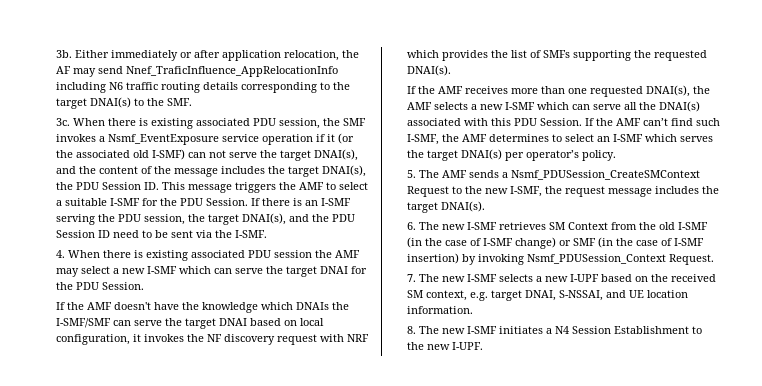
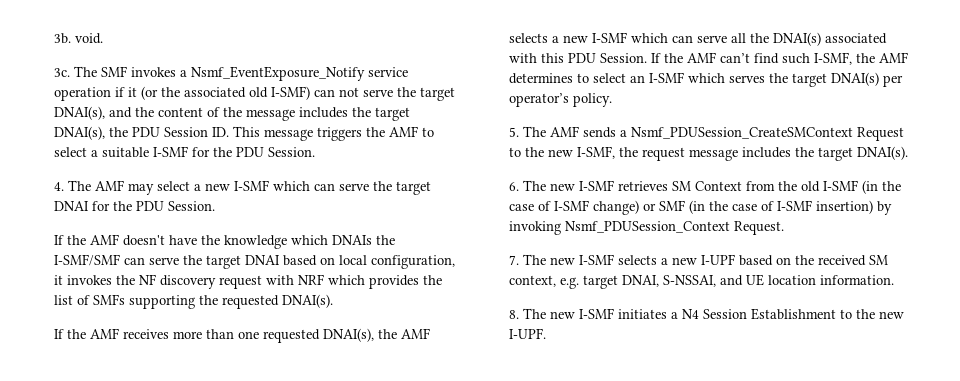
- 3b. Either immediately or after application relocation, the AF may send Nnef_TraficInfluence_AppRelocationInfo including N6 traffic routing details corresponding to the target DNAI(s) to the SMF.
- 3c. When there is existing associated PDU session, the SMF invokes a Nsmf_EventExposure service operation if it (or the associated old I-SMF) can not serve the target DNAI(s), and the content of the message includes the target DNAI(s), the PDU Session ID. This message triggers the AMF to select a suitable I-SMF for the PDU Session. If there is an I-SMF serving the PDU session, the target DNAI(s), and the PDU Session ID need to be sent via the I-SMF.
- 4. When there is existing associated PDU session the AMF may select a new I-SMF which can serve the target DNAI for the PDU Session.
+ 3b. void.
+ 3c. The SMF invokes a Nsmf_EventExposure_Notify service operation if it (or the associated old I-SMF) can not serve the target DNAI(s), and the content of the message includes the target DNAI(s), the PDU Session ID. This message triggers the AMF to select a suitable I-SMF for the PDU Session.
+ 4. The AMF may select a new I-SMF which can serve the target DNAI for the PDU Session.

